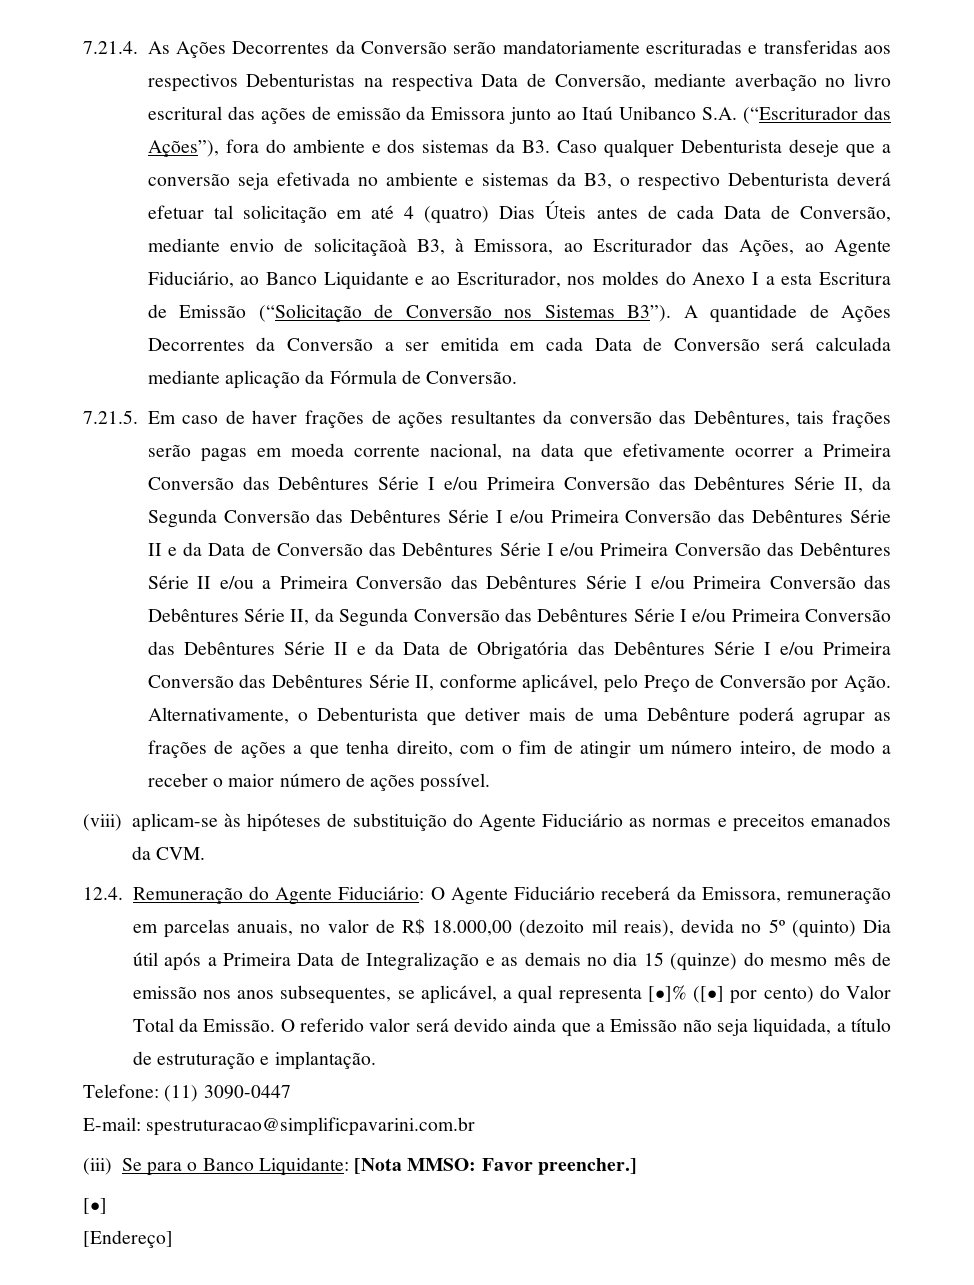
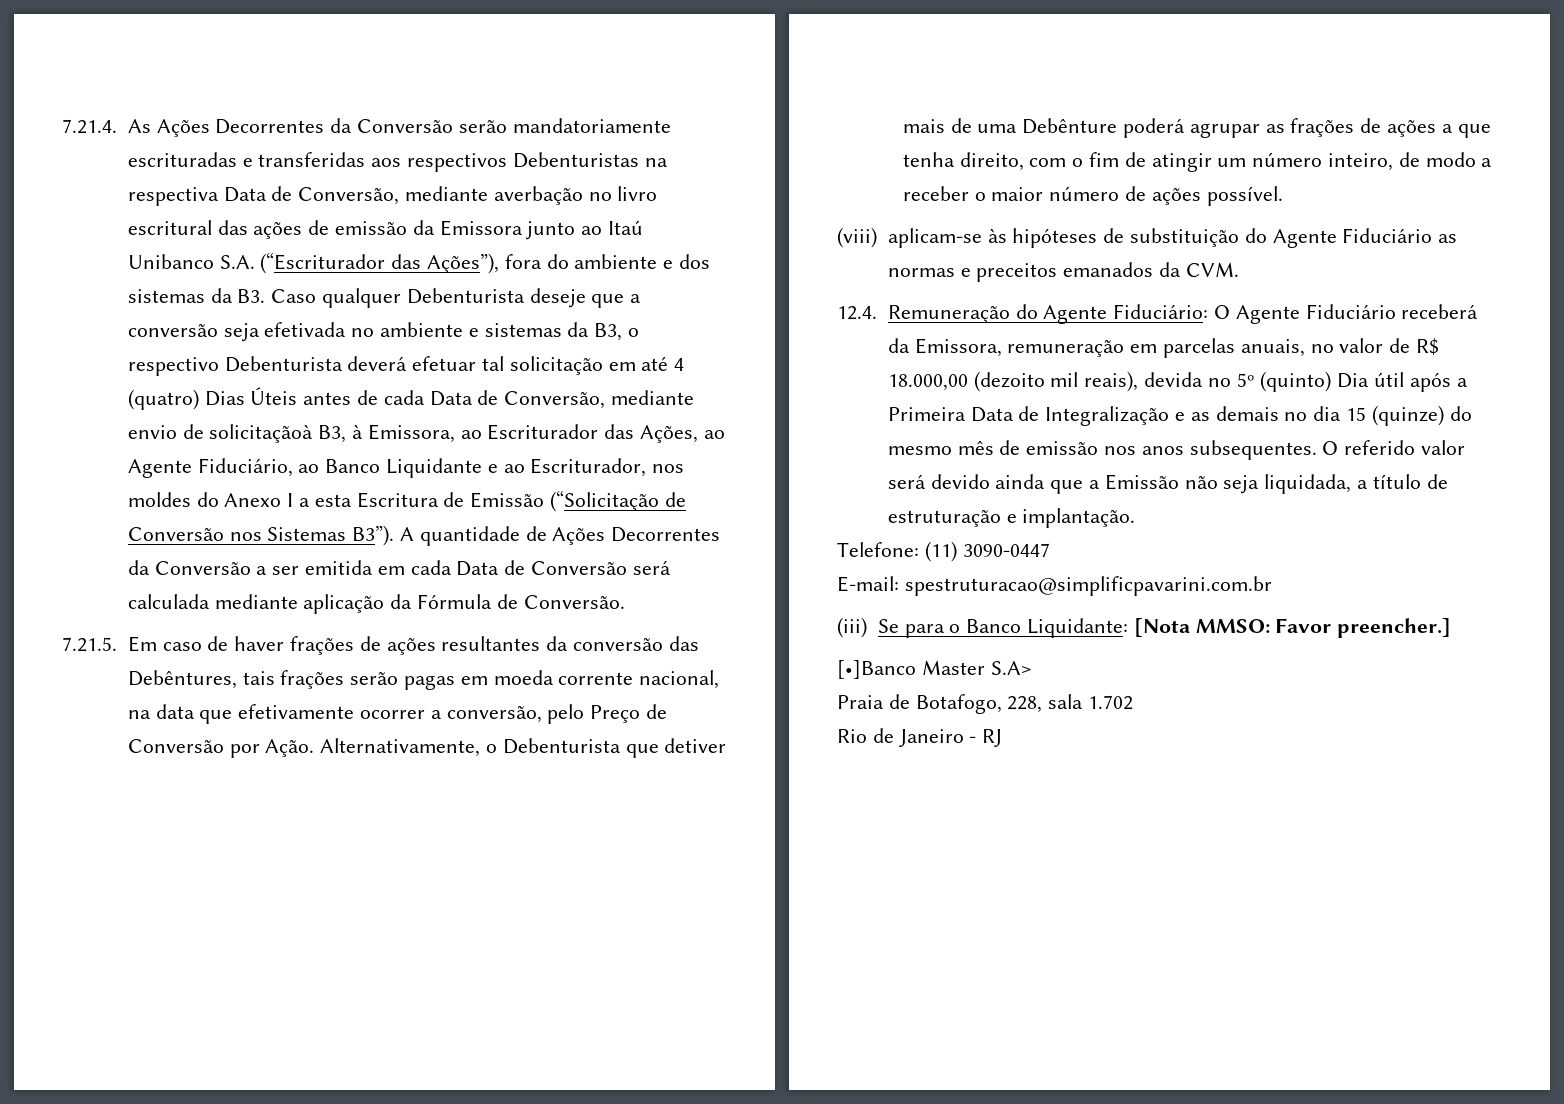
- 7.21.5. Em caso de haver frações de ações resultantes da conversão das Debêntures, tais frações serão pagas em moeda corrente nacional, na data que efetivamente ocorrer a Primeira Conversão das Debêntures Série I e/ou Primeira Conversão das Debêntures Série II, da Segunda Conversão das Debêntures Série I e/ou Primeira Conversão das Debêntures Série II e da Data de Conversão das Debêntures Série I e/ou Primeira Conversão das Debêntures Série II e/ou a Primeira Conversão das Debêntures Série I e/ou Primeira Conversão das Debêntures Série II, da Segunda Conversão das Debêntures Série I e/ou Primeira Conversão das Debêntures Série II e da Data de Obrigatória das Debêntures Série I e/ou Primeira Conversão das Debêntures Série II, conforme aplicável, pelo Preço de Conversão por Ação.
+ 7.21.5. Em caso de haver frações de ações resultantes da conversão das Debêntures, tais frações serão pagas em moeda corrente nacional, na data que efetivamente ocorrer a conversão, pelo Preço de Conversão por Ação.
- 12.4. Remuneração do Agente Fiduciário: O Agente Fiduciário receberá da Emissora, remuneração em parcelas anuais, no valor de R$ 18.000,00 (dezoito mil reais), devida no 5º (quinto) Dia útil após a Primeira Data de Integralização e as demais no dia 15 (quinze) do mesmo mês de emissão nos anos subsequentes, se aplicável, a qual representa [•]% ([•] por cento) do Valor Total da Emissão.
+ 12.4. Remuneração do Agente Fiduciário: O Agente Fiduciário receberá da Emissora, remuneração em parcelas anuais, no valor de R$ 18.000,00 (dezoito mil reais), devida no 5º (quinto) Dia útil após a Primeira Data de Integralização e as demais no dia 15 (quinze) do mesmo mês de emissão nos anos subsequentes.
- [•]
- [Endereço]
+ [•]Banco Master S.A>
+ Praia de Botafogo, 228, sala 1.702
+ Rio de Janeiro - RJ

